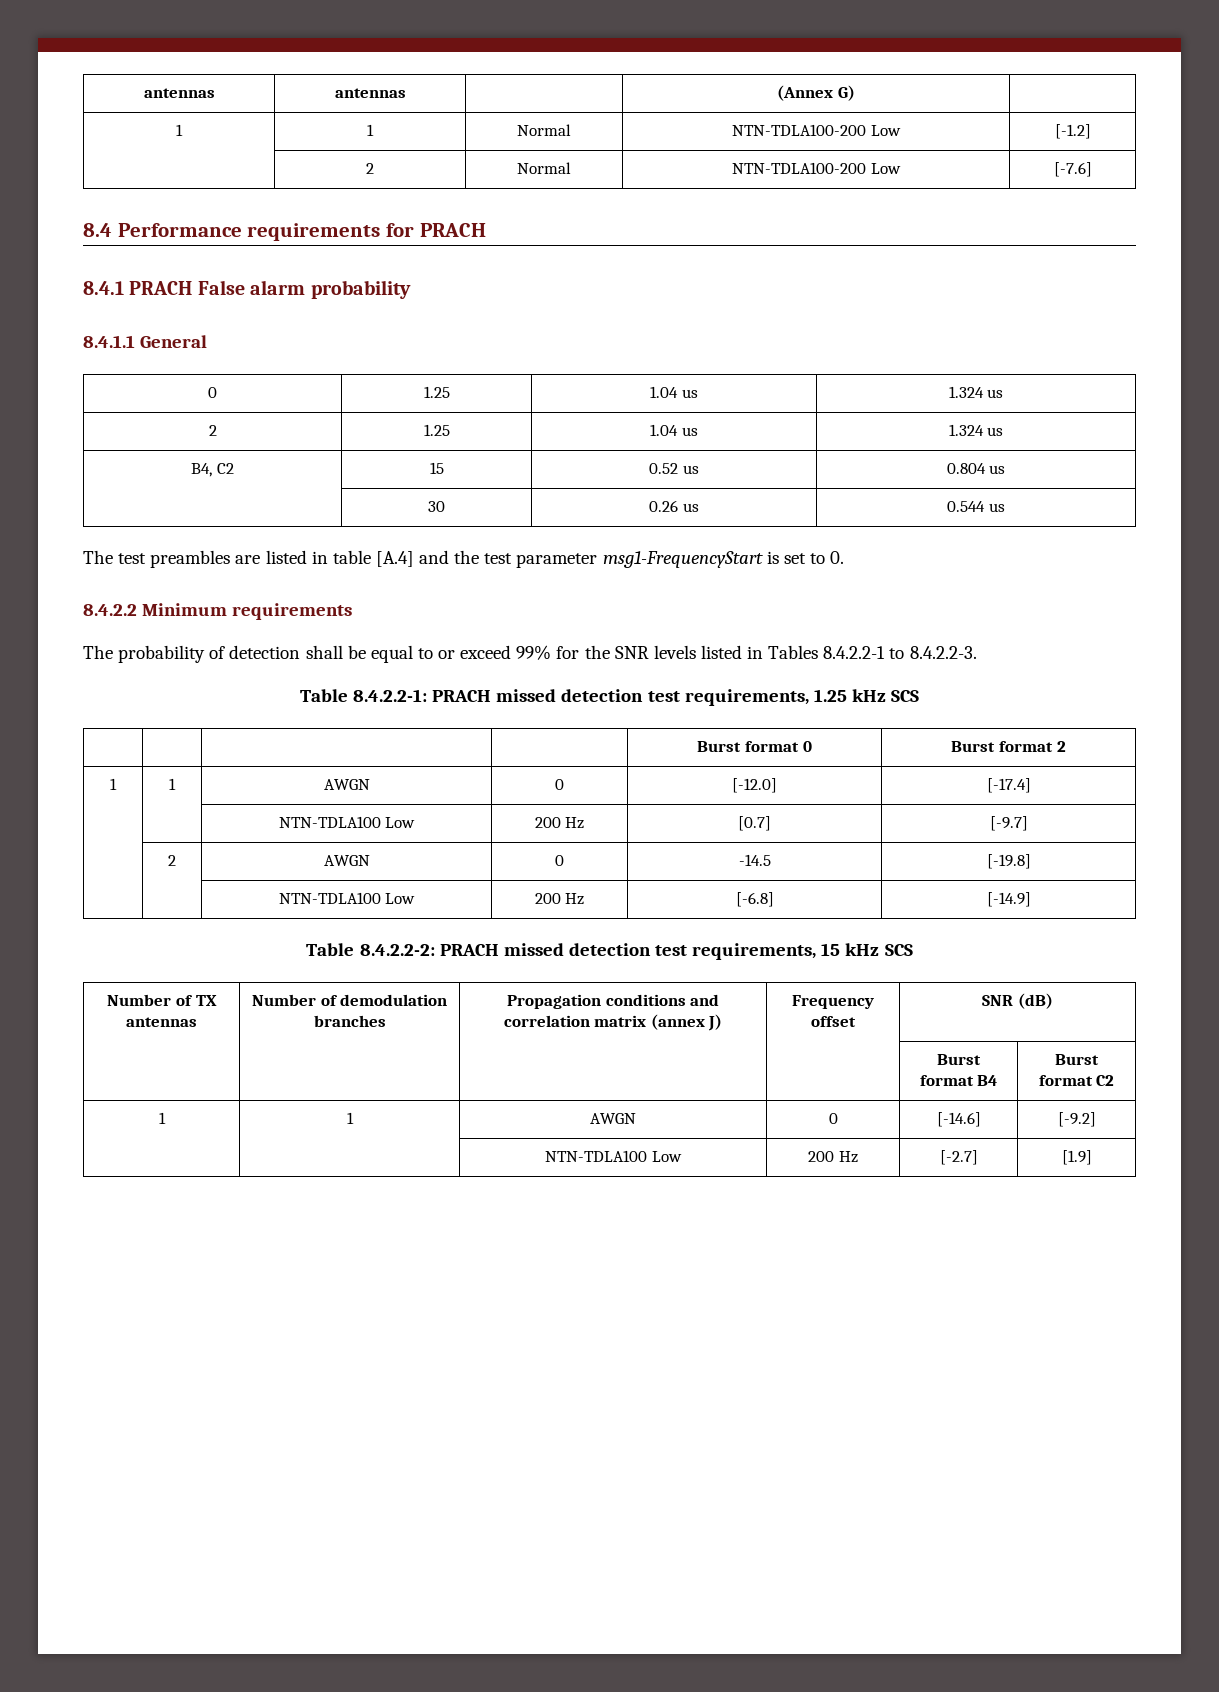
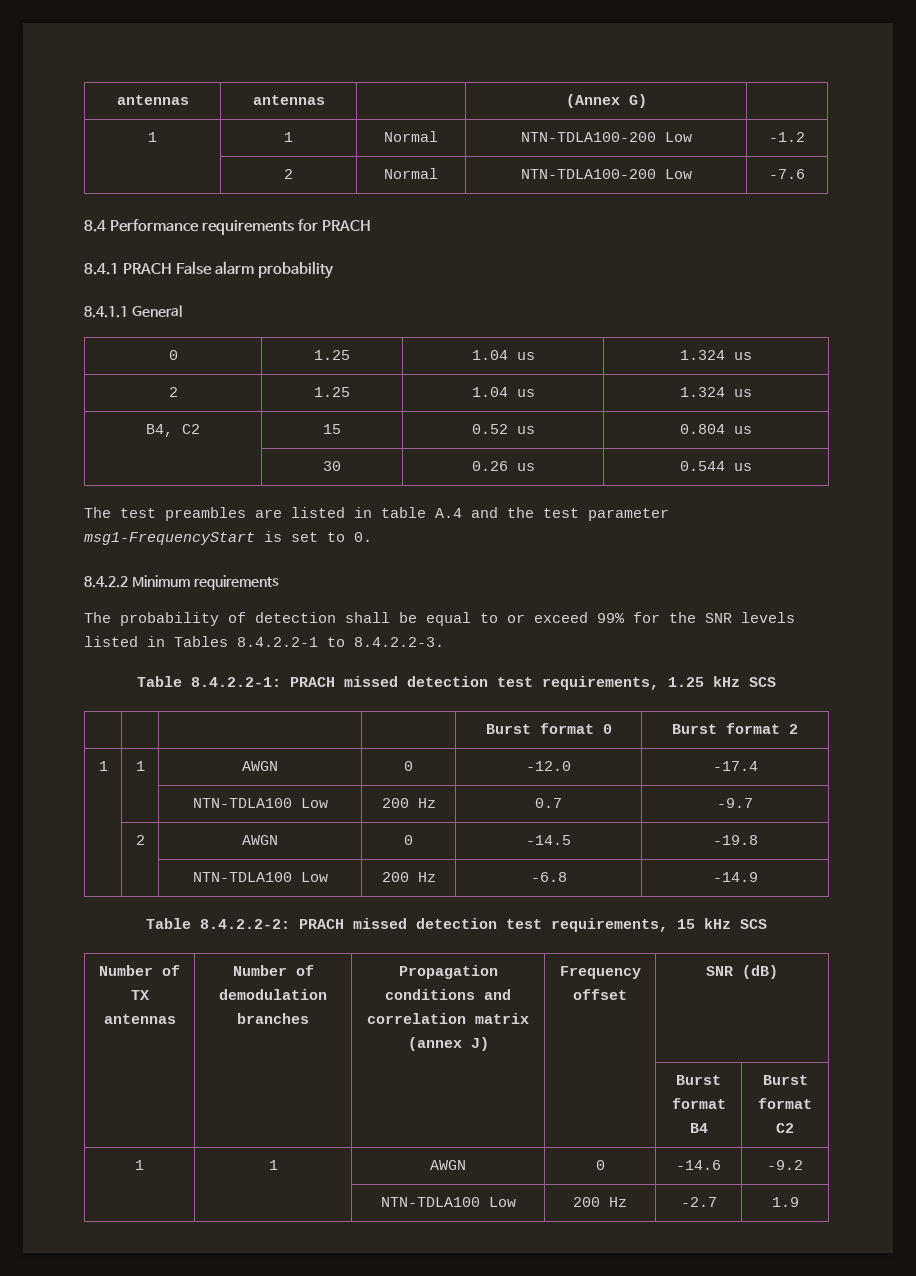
- 1 | 1 | Normal | NTN-TDLA100-200 Low | [-1.2]
+ 1 | 1 | Normal | NTN-TDLA100-200 Low | -1.2
- | 2 | Normal | NTN-TDLA100-200 Low | [-7.6]
+ | 2 | Normal | NTN-TDLA100-200 Low | -7.6
- The test preambles are listed in table [A.4] and the test parameter msg1-FrequencyStart is set to 0.
+ The test preambles are listed in table A.4 and the test parameter msg1-FrequencyStart is set to 0.
- 1 | 1 | AWGN | 0 | [-12.0] | [-17.4]
- | | NTN-TDLA100 Low | 200 Hz | [0.7] | [-9.7]
+ 1 | 1 | AWGN | 0 | -12.0 | -17.4
+ | | NTN-TDLA100 Low | 200 Hz | 0.7 | -9.7
- | 2 | AWGN | 0 | -14.5 | [-19.8]
- | | NTN-TDLA100 Low | 200 Hz | [-6.8] | [-14.9]
+ | 2 | AWGN | 0 | -14.5 | -19.8
+ | | NTN-TDLA100 Low | 200 Hz | -6.8 | -14.9
- 1 | 1 | AWGN | 0 | [-14.6] | [-9.2]
- | | NTN-TDLA100 Low | 200 Hz | [-2.7] | [1.9]
+ 1 | 1 | AWGN | 0 | -14.6 | -9.2
+ | | NTN-TDLA100 Low | 200 Hz | -2.7 | 1.9

